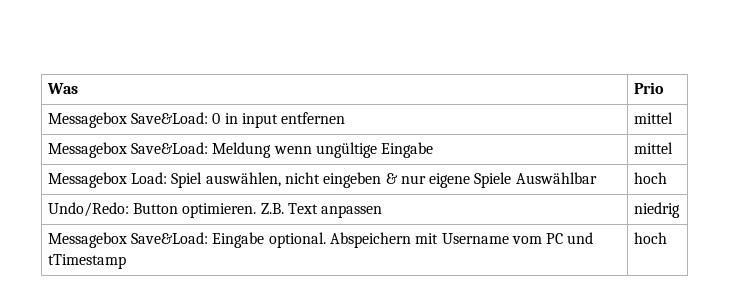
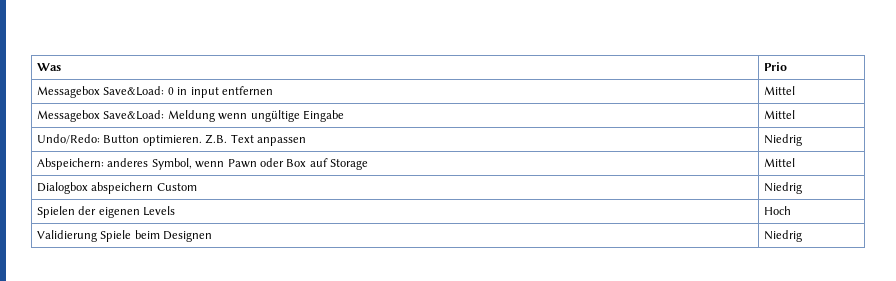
- Messagebox Save&Load: 0 in input entfernen | mittel
+ Messagebox Save&Load: 0 in input entfernen | Mittel
- Messagebox Save&Load: Meldung wenn ungültige Eingabe | mittel
- Messagebox Load: Spiel auswählen, nicht eingeben & nur eigene Spiele Auswählbar | hoch
+ Messagebox Save&Load: Meldung wenn ungültige Eingabe | Mittel
- Undo/Redo: Button optimieren. Z.B. Text anpassen | niedrig
- Messagebox Save&Load: Eingabe optional. Abspeichern mit Username vom PC und tTimestamp | hoch
+ Undo/Redo: Button optimieren. Z.B. Text anpassen | Niedrig
+ Abspeichern: anderes Symbol, wenn Pawn oder Box auf Storage | Mittel
+ Dialogbox abspeichern Custom | Niedrig
+ Spielen der eigenen Levels | Hoch
+ Validierung Spiele beim Designen | Niedrig

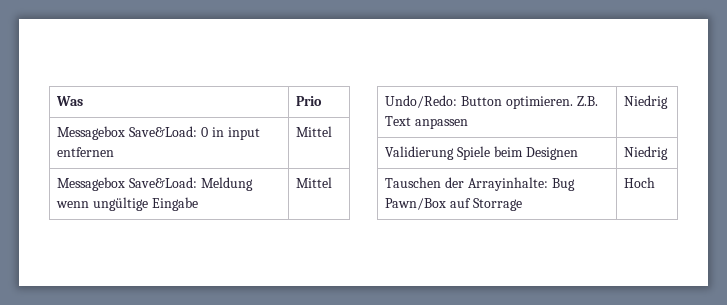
- Abspeichern: anderes Symbol, wenn Pawn oder Box auf Storage | Mittel
- Dialogbox abspeichern Custom | Niedrig
- Spielen der eigenen Levels | Hoch
+ Tauschen der Arrayinhalte: Bug Pawn/Box auf Storrage | Hoch

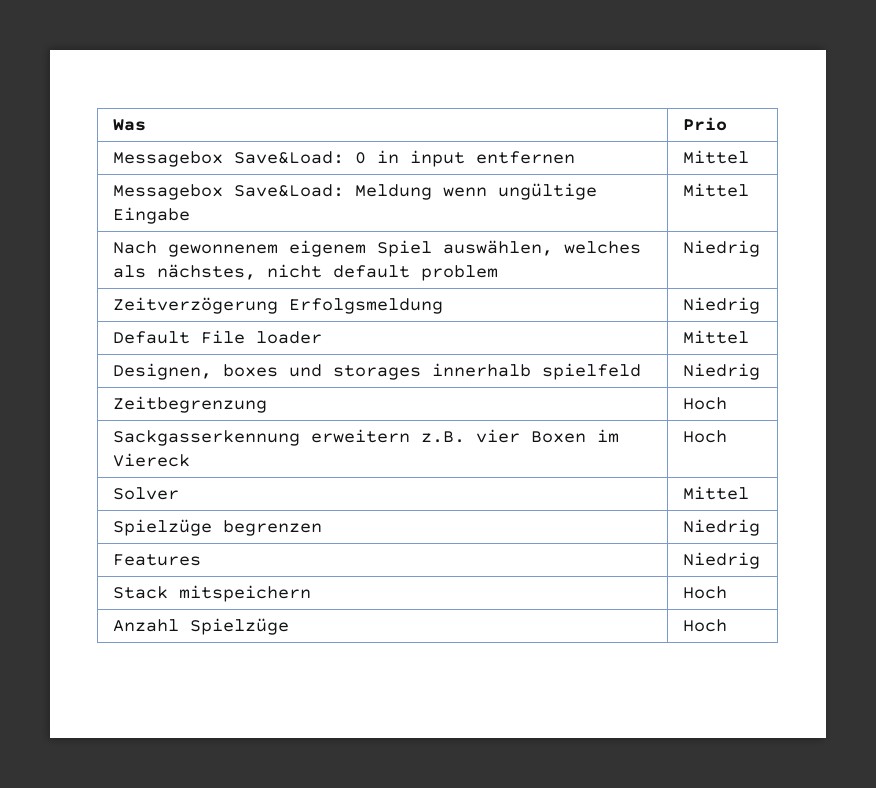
- Undo/Redo: Button optimieren. Z.B. Text anpassen | Niedrig
- Validierung Spiele beim Designen | Niedrig
- Tauschen der Arrayinhalte: Bug Pawn/Box auf Storrage | Hoch
+ Nach gewonnenem eigenem Spiel auswählen, welches als nächstes, nicht default problem | Niedrig
+ Zeitverzögerung Erfolgsmeldung | Niedrig
+ Default File loader | Mittel
+ Designen, boxes und storages innerhalb spielfeld | Niedrig
+ Zeitbegrenzung | Hoch
+ Sackgasserkennung erweitern z.B. vier Boxen im Viereck | Hoch
+ Solver | Mittel
+ Spielzüge begrenzen | Niedrig
+ Features | Niedrig
+ Stack mitspeichern | Hoch
+ Anzahl Spielzüge | Hoch

